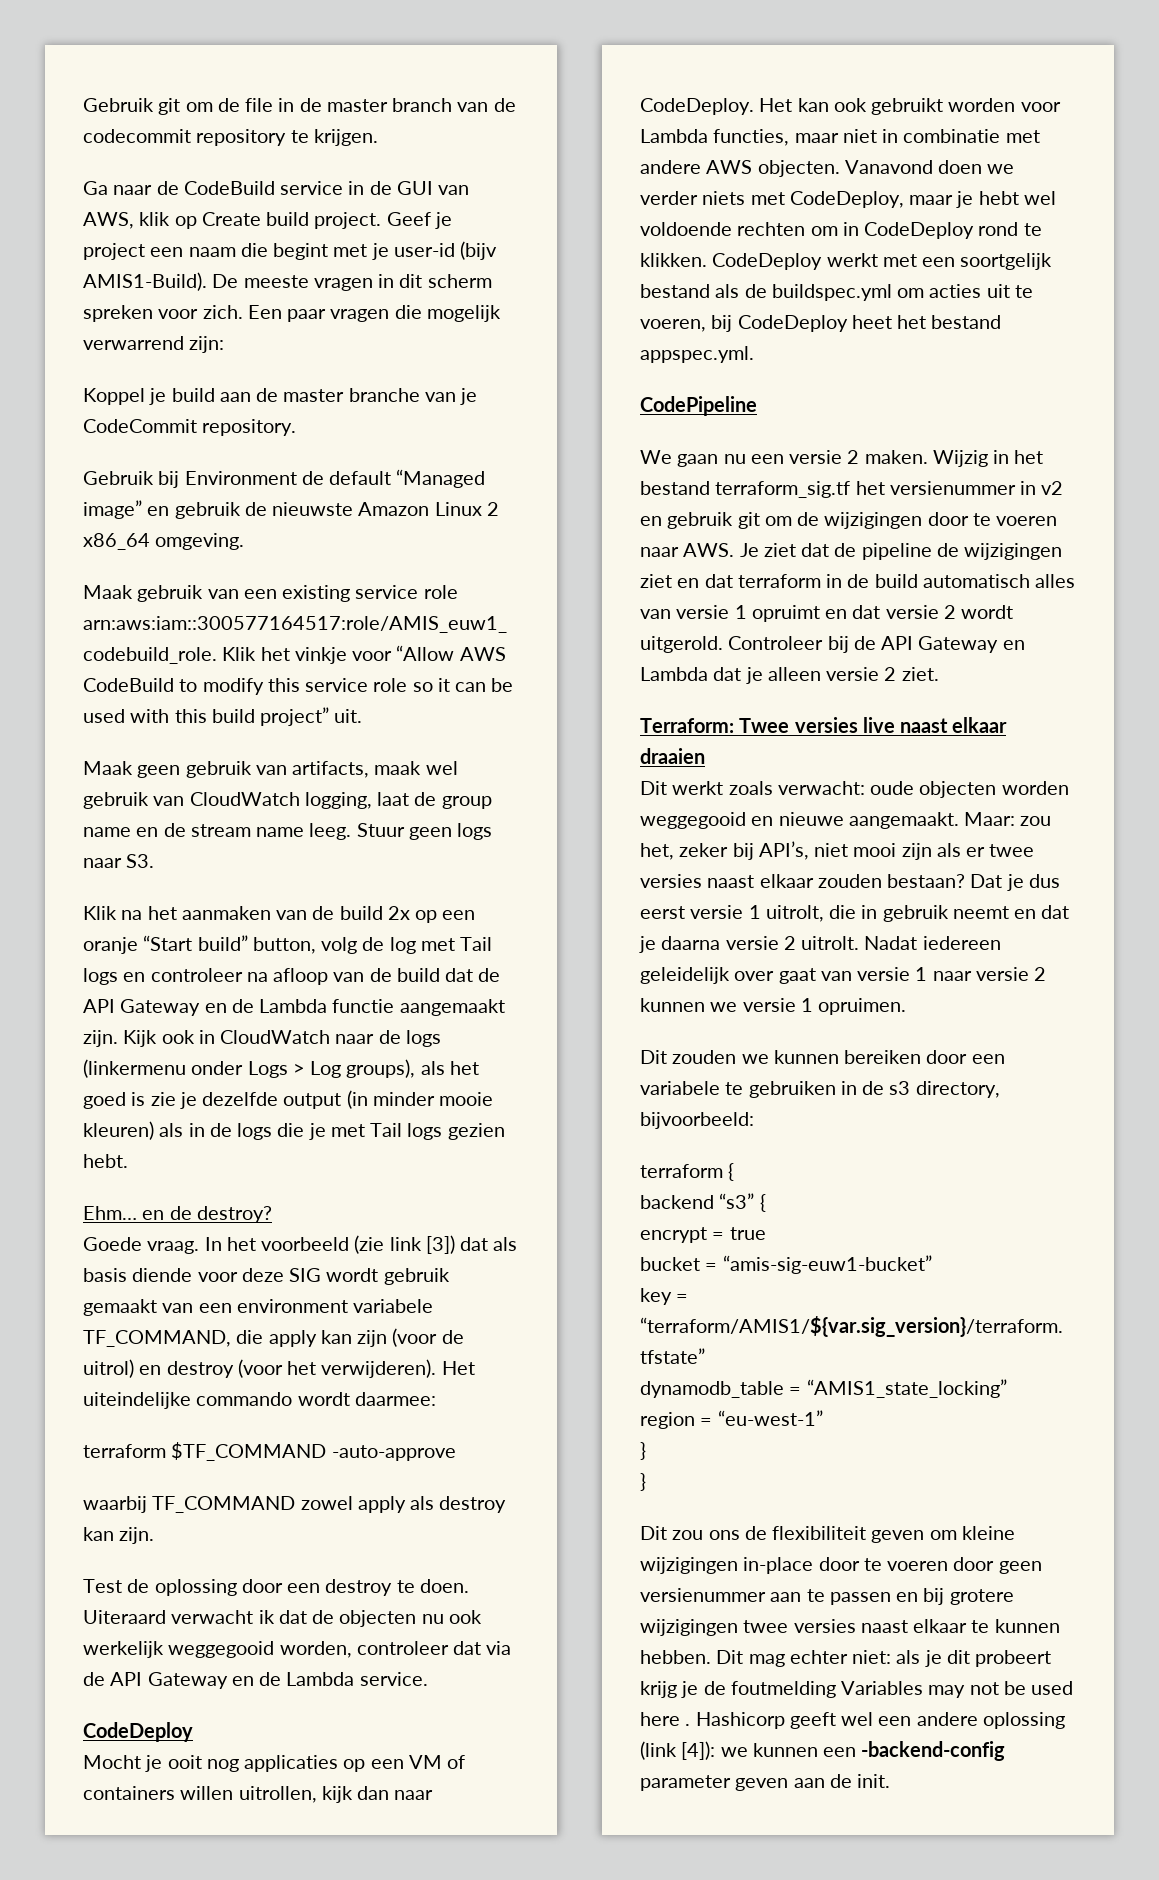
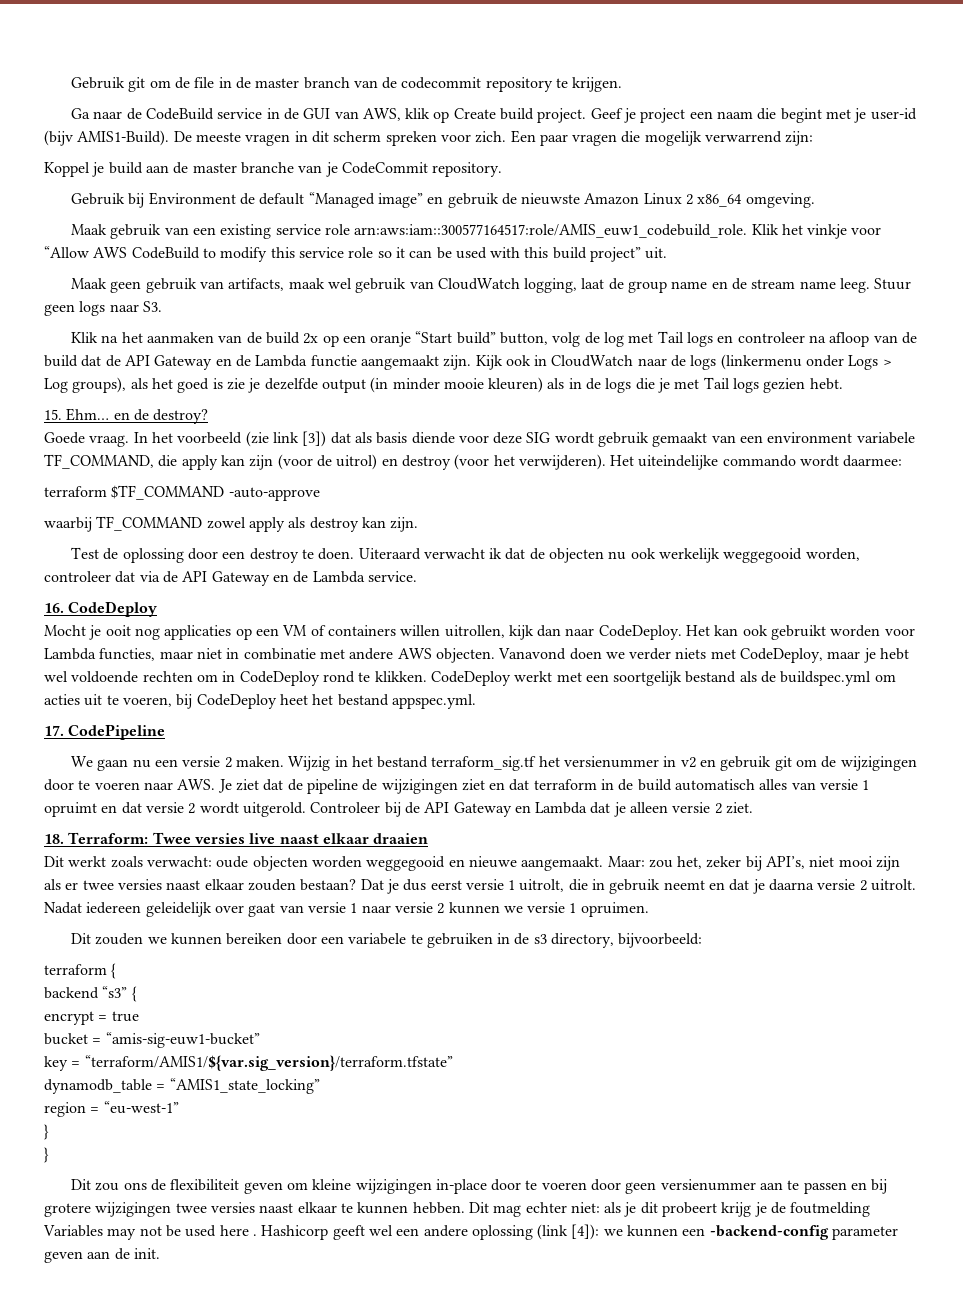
- Ehm… en de destroy?
+ 15. Ehm… en de destroy?
  Uiteraard verwacht ik dat de objecten nu ook werkelijk weggegooid worden, controleer dat via de API Gateway en de Lambda service.
- CodeDeploy
+ 16. CodeDeploy
- CodePipeline
+ 17. CodePipeline
- Terraform: Twee versies live naast elkaar draaien
+ 18. Terraform: Twee versies live naast elkaar draaien

